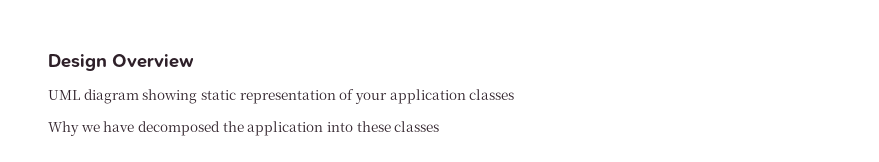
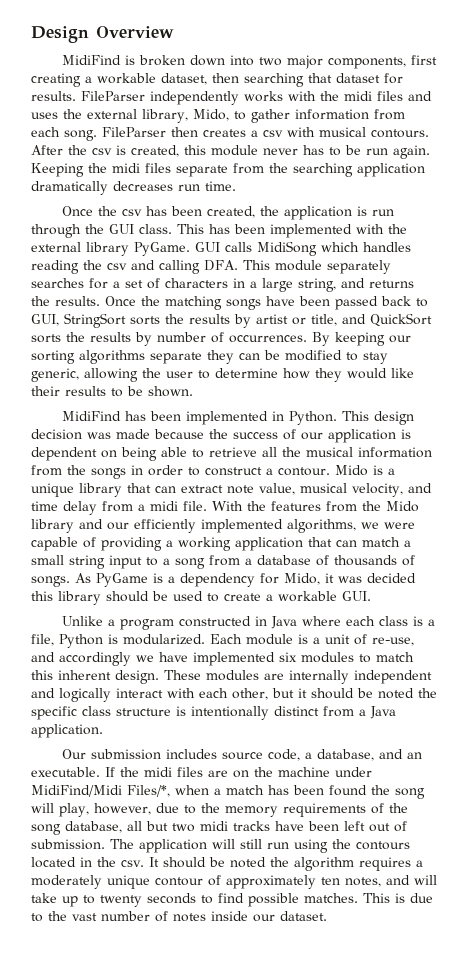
- UML diagram showing static representation of your application classes
- Why we have decomposed the application into these classes
+ MidiFind is broken down into two major components, first creating a workable dataset, then searching that dataset for results. FileParser independently works with the midi files and uses the external library, Mido, to gather information from each song. FileParser then creates a csv with musical contours. After the csv is created, this module never has to be run again. Keeping the midi files separate from the searching application dramatically decreases run time.
+ Once the csv has been created, the application is run through the GUI class. This has been implemented with the external library PyGame. GUI calls MidiSong which handles reading the csv and calling DFA. This module separately searches for a set of characters in a large string, and returns the results. Once the matching songs have been passed back to GUI, StringSort sorts the results by artist or title, and QuickSort sorts the results by number of occurrences. By keeping our sorting algorithms separate they can be modified to stay generic, allowing the user to determine how they would like their results to be shown.
+ MidiFind has been implemented in Python. This design decision was made because the success of our application is dependent on being able to retrieve all the musical information from the songs in order to construct a contour. Mido is a unique library that can extract note value, musical velocity, and time delay from a midi file. With the features from the Mido library and our efficiently implemented algorithms, we were capable of providing a working application that can match a small string input to a song from a database of thousands of songs. As PyGame is a dependency for Mido, it was decided this library should be used to create a workable GUI.
+ Unlike a program constructed in Java where each class is a file, Python is modularized. Each module is a unit of re-use, and accordingly we have implemented six modules to match this inherent design. These modules are internally independent and logically interact with each other, but it should be noted the specific class structure is intentionally distinct from a Java application.
+ Our submission includes source code, a database, and an executable. If the midi files are on the machine under MidiFind/Midi Files/*, when a match has been found the song will play, however, due to the memory requirements of the song database, all but two midi tracks have been left out of submission. The application will still run using the contours located in the csv. It should be noted the algorithm requires a moderately unique contour of approximately ten notes, and will take up to twenty seconds to find possible matches. This is due to the vast number of notes inside our dataset.

